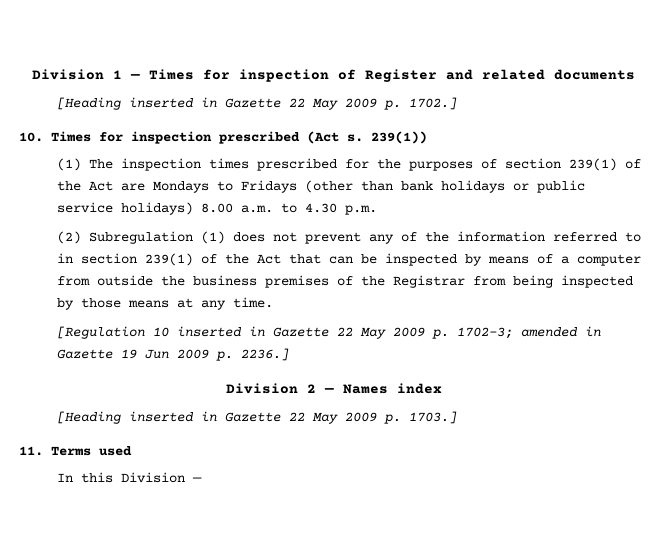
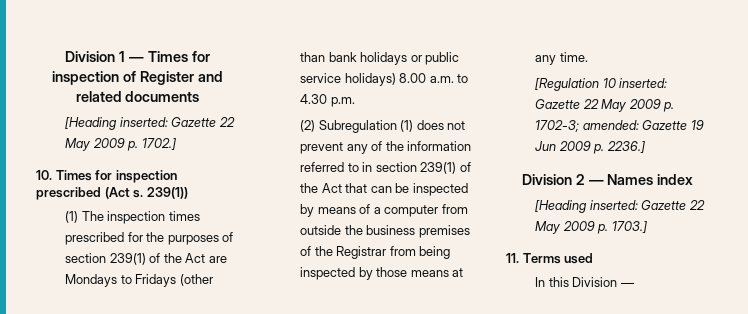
- [Heading inserted in Gazette 22 May 2009 p. 1702.]
+ [Heading inserted: Gazette 22 May 2009 p. 1702.]
- [Regulation 10 inserted in Gazette 22 May 2009 p. 1702-3; amended in Gazette 19 Jun 2009 p. 2236.]
+ [Regulation 10 inserted: Gazette 22 May 2009 p. 1702-3; amended: Gazette 19 Jun 2009 p. 2236.]
- [Heading inserted in Gazette 22 May 2009 p. 1703.]
+ [Heading inserted: Gazette 22 May 2009 p. 1703.]

